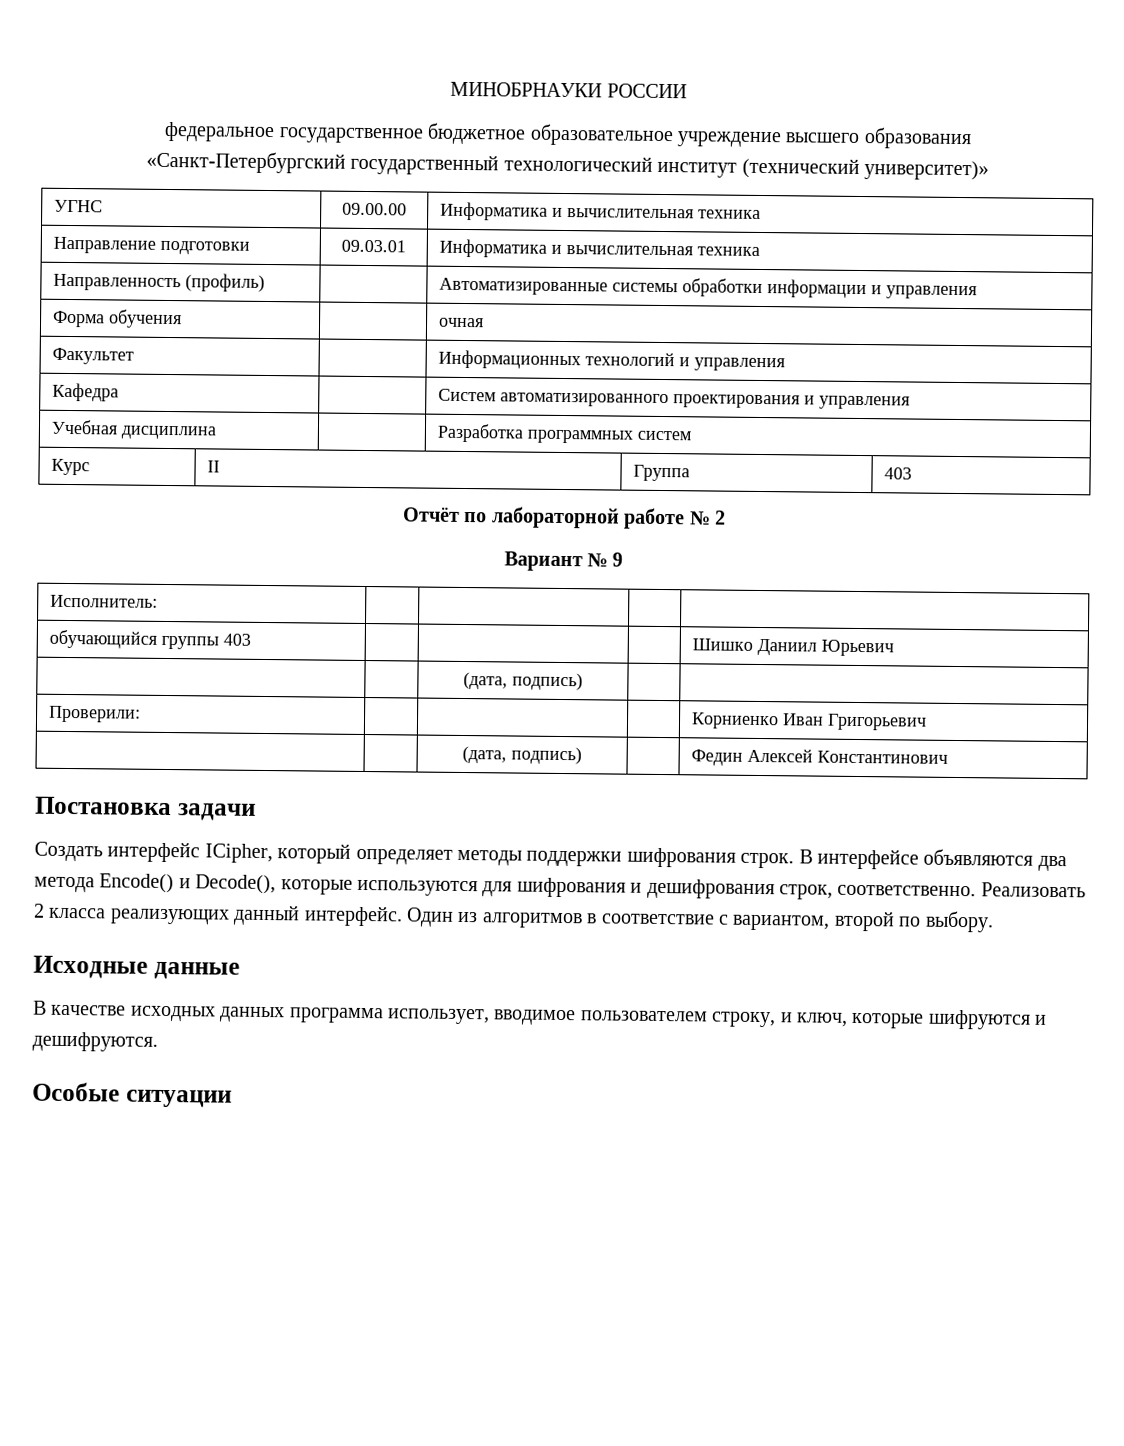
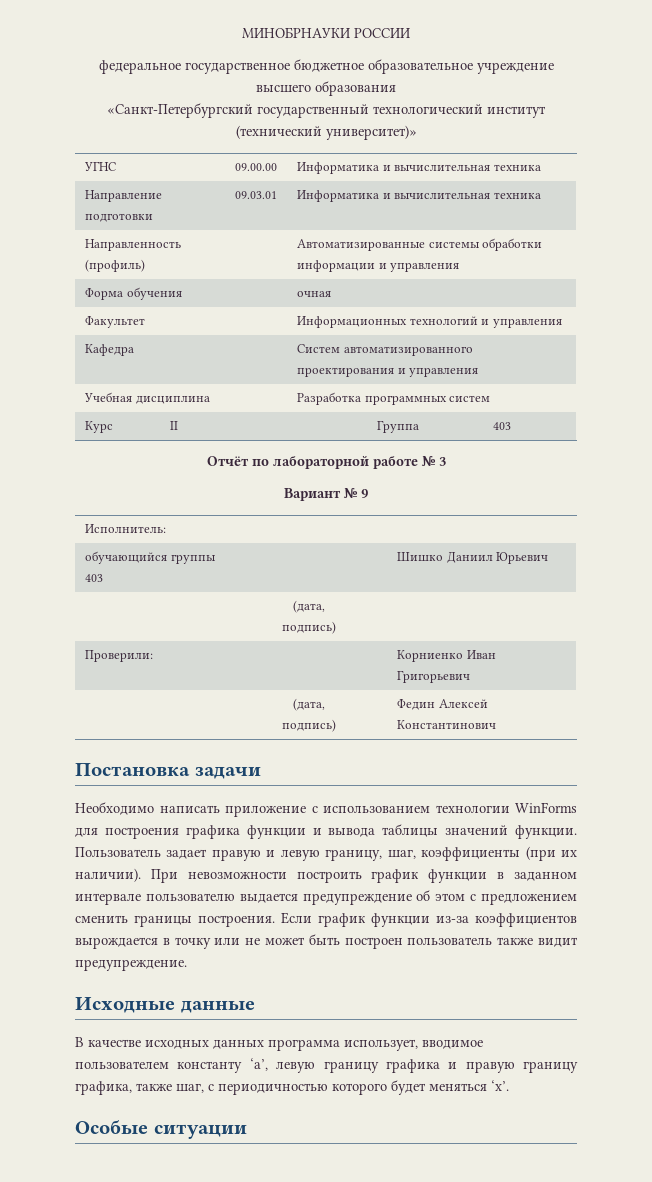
- Отчёт по лабораторной работе № 2
+ Отчёт по лабораторной работе № 3
- Создать интерфейс ICipher, который определяет методы поддержки шифрования строк. В интерфейсе объявляются два метода Encode() и Decode(), которые используются для шифрования и дешифрования строк, соответственно. Реализовать 2 класса реализующих данный интерфейс. Один из алгоритмов в соответствие с вариантом, второй по выбору.
+ Необходимо написать приложение с использованием технологии WinForms для построения графика функции и вывода таблицы значений функции. Пользователь задает правую и левую границу, шаг, коэффициенты (при их наличии). При невозможности построить график функции в заданном интервале пользователю выдается предупреждение об этом с предложением сменить границы построения. Если график функции из-за коэффициентов вырождается в точку или не может быть построен пользователь также видит предупреждение.
- В качестве исходных данных программа использует, вводимое пользователем строку, и ключ, которые шифруются и дешифруются.
+ В качестве исходных данных программа использует, вводимое пользователем константу ‘a’, левую границу графика и правую границу графика, также шаг, с периодичностью которого будет меняться ‘x’.

